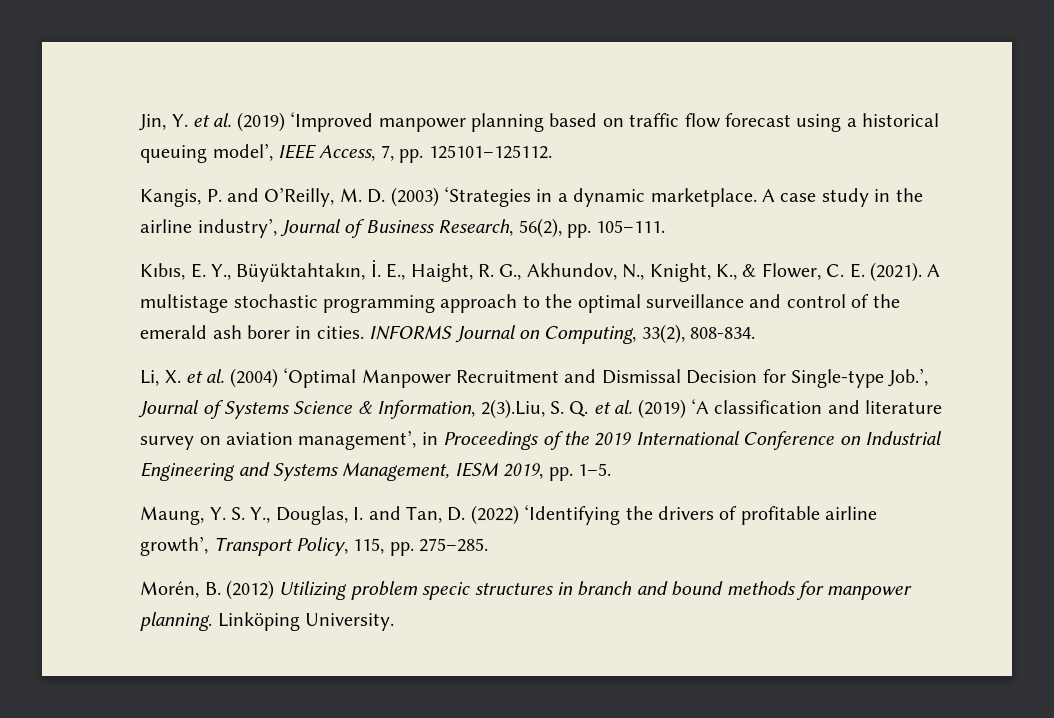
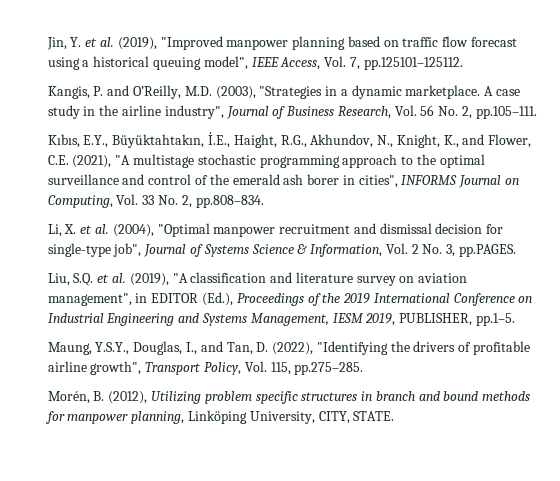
- Jin, Y. et al. (2019) ‘Improved manpower planning based on traffic flow forecast using a historical queuing model’, IEEE Access, 7, pp. 125101–125112.
+ Jin, Y. et al. (2019), "Improved manpower planning based on traffic flow forecast using a historical queuing model", IEEE Access, Vol. 7, pp.125101–125112.
- Kangis, P. and O’Reilly, M. D. (2003) ‘Strategies in a dynamic marketplace.
+ Kangis, P. and O’Reilly, M.D. (2003), "Strategies in a dynamic marketplace.
- A case study in the airline industry’, Journal of Business Research, 56(2), pp. 105–111.
- Kıbıs, E. Y., Büyüktahtakın, İ. E., Haight, R. G., Akhundov, N., Knight, K., & Flower, C. E. (2021). A multistage stochastic programming approach to the optimal surveillance and control of the emerald ash borer in cities. INFORMS Journal on Computing, 33(2), 808-834.
+ A case study in the airline industry", Journal of Business Research, Vol. 56 No. 2, pp.105–111.
+ Kıbıs, E.Y., Büyüktahtakın, İ.E., Haight, R.G., Akhundov, N., Knight, K., and Flower, C.E. (2021), "A multistage stochastic programming approach to the optimal surveillance and control of the emerald ash borer in cities", INFORMS Journal on Computing, Vol. 33 No. 2, pp.808–834.
- Li, X. et al. (2004) ‘Optimal Manpower Recruitment and Dismissal Decision for Single-type Job.’, Journal of Systems Science & Information, 2(3).Liu, S. Q. et al. (2019) ‘A classification and literature survey on aviation management’, in Proceedings of the 2019 International Conference on Industrial Engineering and Systems Management, IESM 2019, pp. 1–5.
+ Li, X. et al. (2004), "Optimal manpower recruitment and dismissal decision for single-type job", Journal of Systems Science & Information, Vol. 2 No. 3, pp.PAGES.
+ Liu, S.Q. et al. (2019), "A classification and literature survey on aviation management", in EDITOR (Ed.), Proceedings of the 2019 International Conference on Industrial Engineering and Systems Management, IESM 2019, PUBLISHER, pp.1–5.
- Maung, Y. S. Y., Douglas, I. and Tan, D. (2022) ‘Identifying the drivers of profitable airline growth’, Transport Policy, 115, pp. 275–285.
+ Maung, Y.S.Y., Douglas, I., and Tan, D. (2022), "Identifying the drivers of profitable airline growth", Transport Policy, Vol. 115, pp.275–285.
- Morén, B. (2012) Utilizing problem specic structures in branch and bound methods for manpower planning. Linköping University.
+ Morén, B. (2012), Utilizing problem specific structures in branch and bound methods for manpower planning, Linköping University, CITY, STATE.

